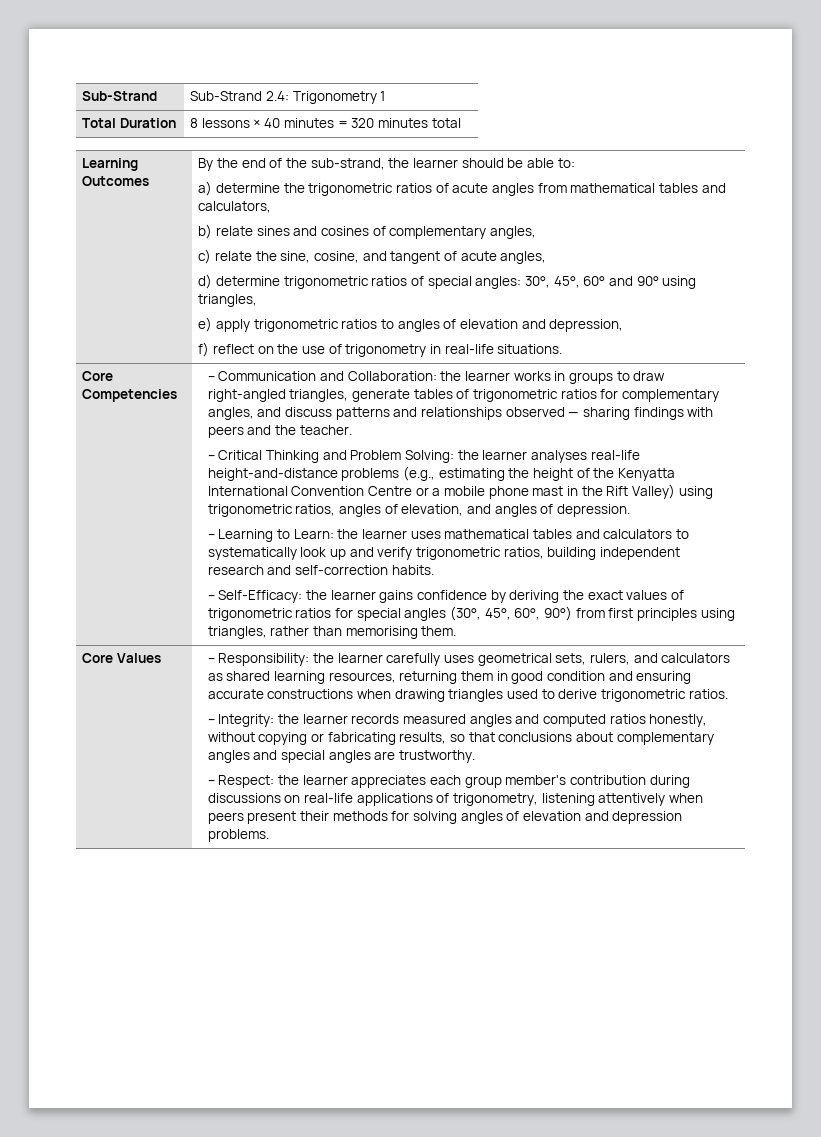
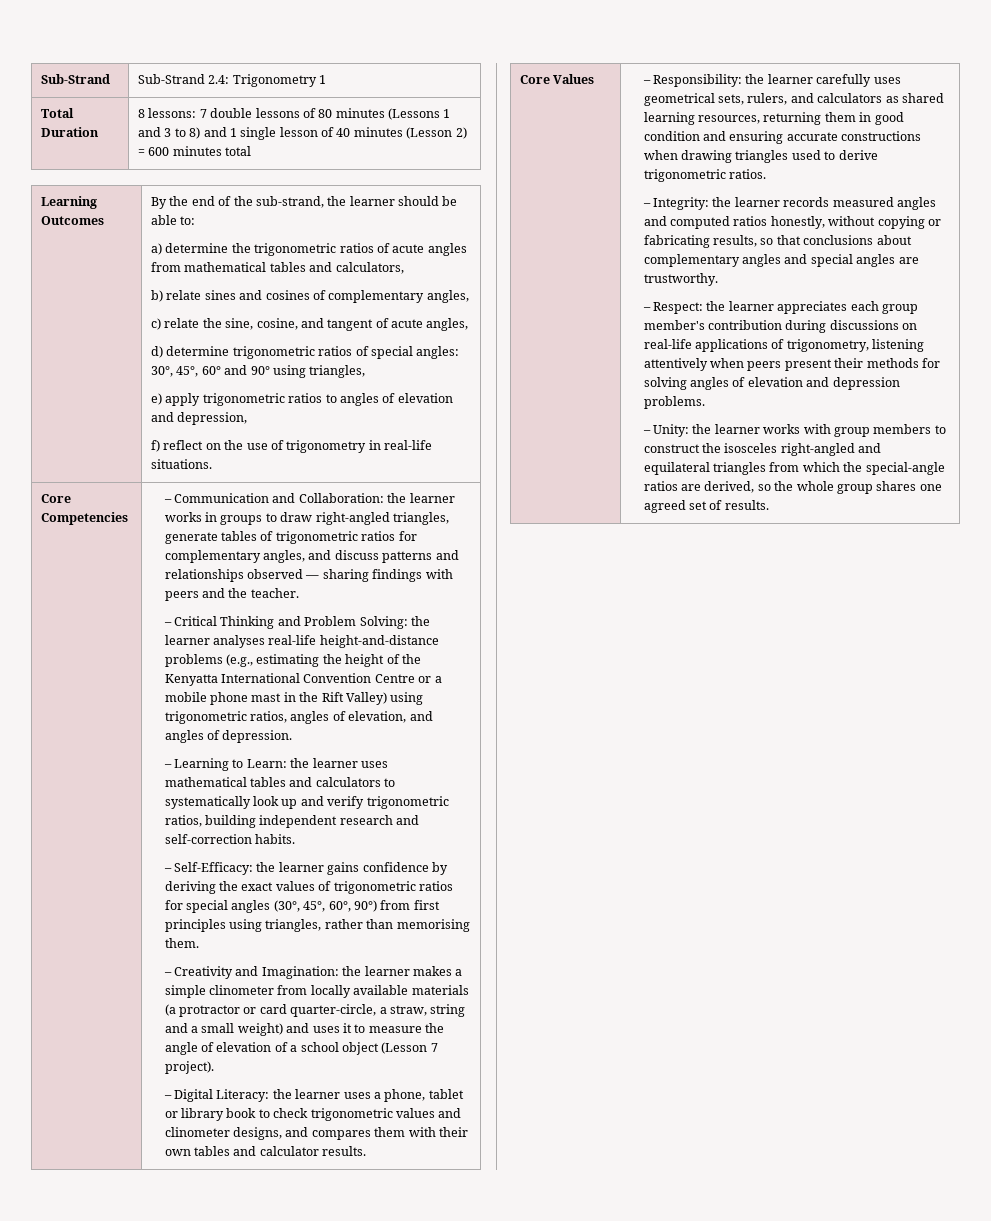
- Total Duration | 8 lessons × 40 minutes = 320 minutes total
+ Total Duration | 8 lessons: 7 double lessons of 80 minutes (Lessons 1 and 3 to 8) and 1 single lesson of 40 minutes (Lesson 2) = 600 minutes total
+ – Creativity and Imagination: the learner makes a simple clinometer from locally available materials (a protractor or card quarter-circle, a straw, string and a small weight) and uses it to measure the angle of elevation of a school object (Lesson 7 project).
+ – Digital Literacy: the learner uses a phone, tablet or library book to check trigonometric values and clinometer designs, and compares them with their own tables and calculator results.
+ – Unity: the learner works with group members to construct the isosceles right-angled and equilateral triangles from which the special-angle ratios are derived, so the whole group shares one agreed set of results.

